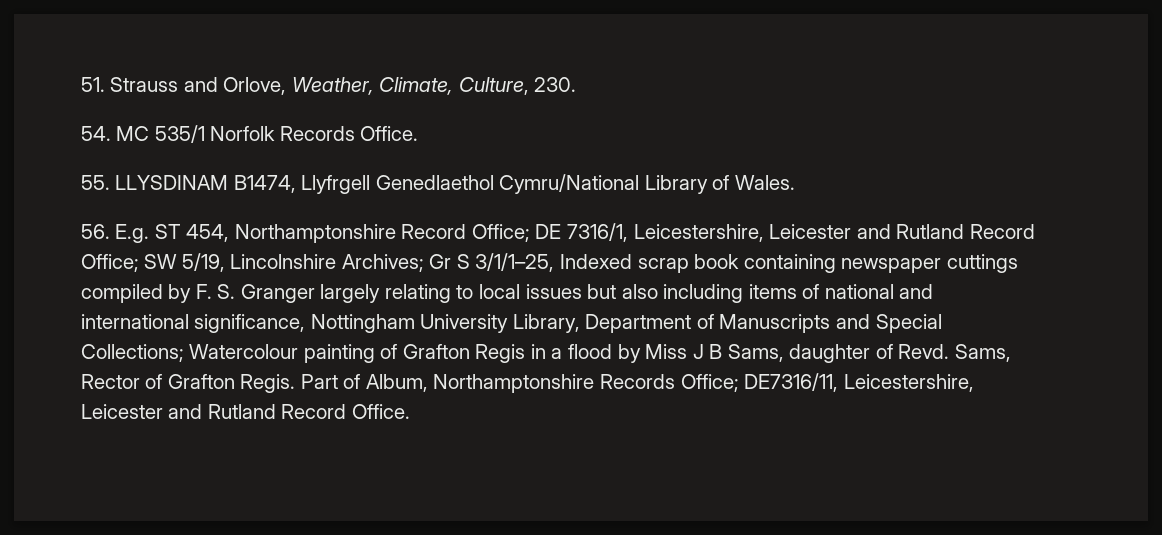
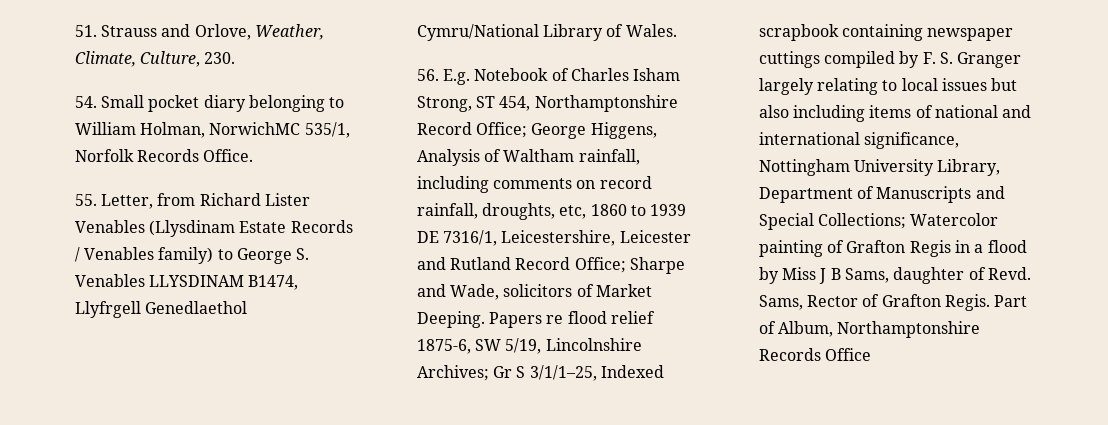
- 54. MC 535/1 Norfolk Records Office.
- 55. LLYSDINAM B1474, Llyfrgell Genedlaethol Cymru/National Library of Wales.
+ 54. Small pocket diary belonging to William Holman, NorwichMC 535/1, Norfolk Records Office.
+ 55. Letter, from Richard Lister Venables (Llysdinam Estate Records / Venables family) to George S. Venables LLYSDINAM B1474, Llyfrgell Genedlaethol Cymru/National Library of Wales.
- 56. E.g. ST 454, Northamptonshire Record Office;
+ 56. E.g. Notebook of Charles Isham Strong, ST 454, Northamptonshire Record Office;
- DE 7316/1, Leicestershire, Leicester and Rutland Record Office;
+ George Higgens, Analysis of Waltham rainfall, including comments on record rainfall, droughts, etc, 1860 to 1939 DE 7316/1, Leicestershire, Leicester and Rutland Record Office;
- SW 5/19, Lincolnshire Archives;
+ Sharpe and Wade, solicitors of Market Deeping. Papers re flood relief 1875-6, SW 5/19, Lincolnshire Archives;
- Gr S 3/1/1–25, Indexed scrap book containing newspaper cuttings compiled by F. S. Granger largely relating to local issues but also including items of national and international significance, Nottingham University Library, Department of Manuscripts and Special Collections;
+ Gr S 3/1/1–25, Indexed scrapbook containing newspaper cuttings compiled by F. S. Granger largely relating to local issues but also including items of national and international significance, Nottingham University Library, Department of Manuscripts and Special Collections;
- Watercolour painting of Grafton Regis in a flood by Miss J B Sams, daughter of Revd.
+ Watercolor painting of Grafton Regis in a flood by Miss J B Sams, daughter of Revd.
- Part of Album, Northamptonshire Records Office; DE7316/11, Leicestershire, Leicester and Rutland Record Office.
+ Part of Album, Northamptonshire Records Office

